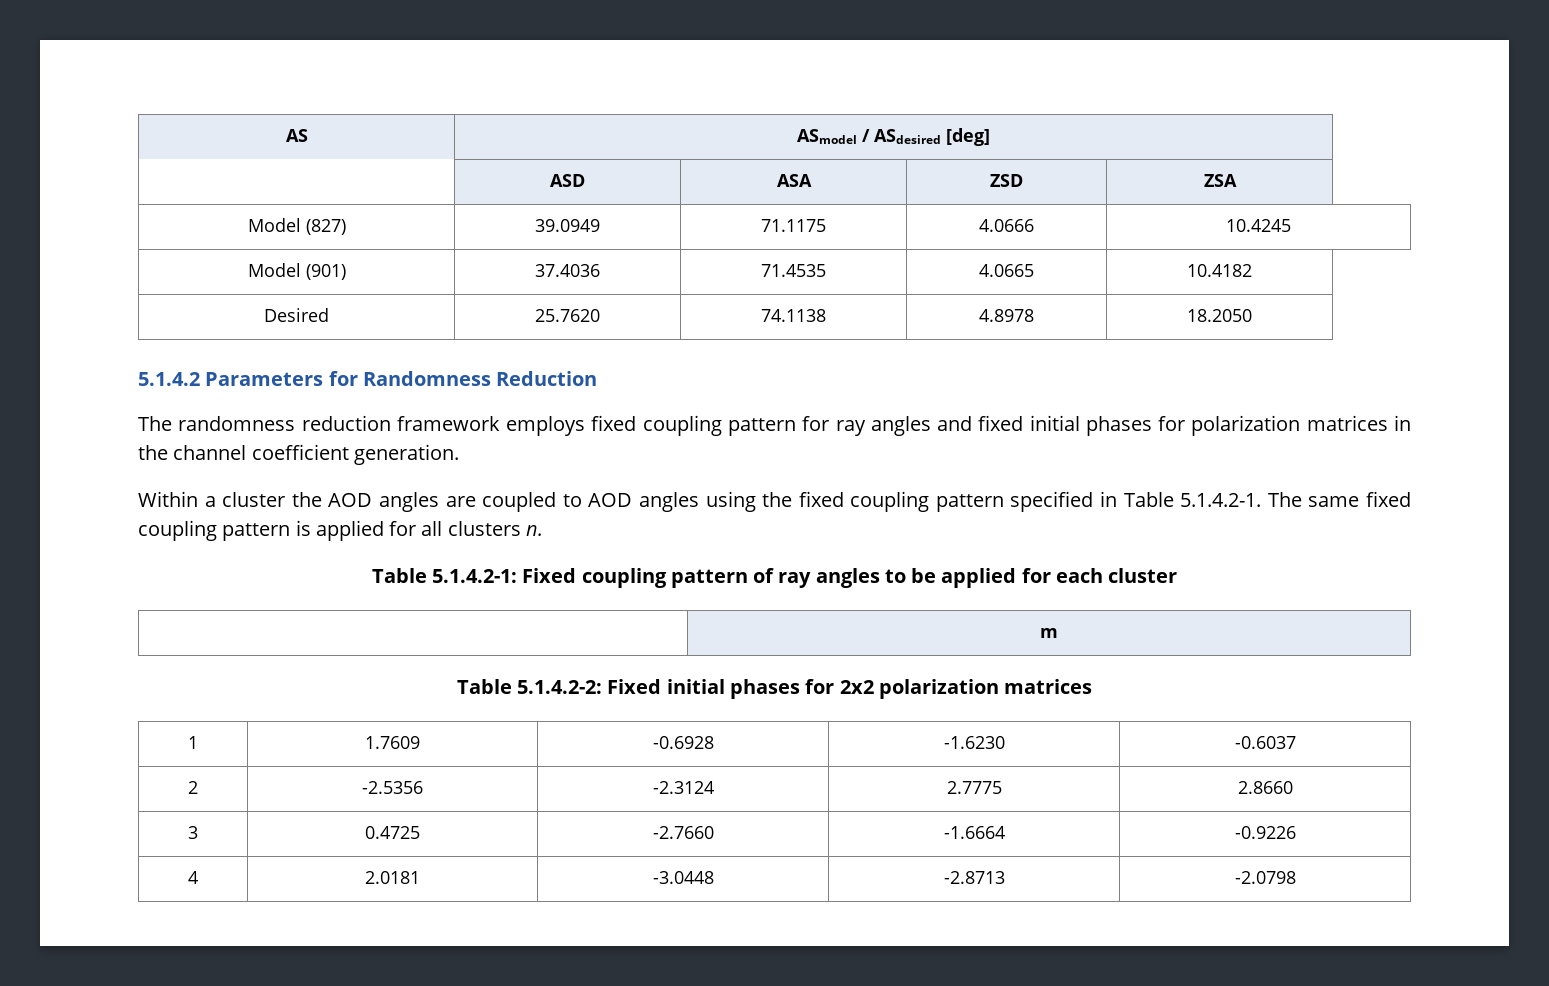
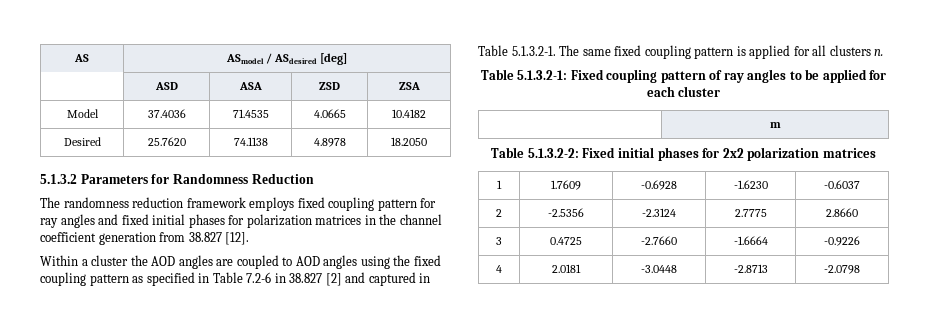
- Model (827) | 39.0949 | 71.1175 | 4.0666 | 10.4245
- Model (901) | 37.4036 | 71.4535 | 4.0665 | 10.4182
+ Model | 37.4036 | 71.4535 | 4.0665 | 10.4182
- 5.1.4.2 Parameters for Randomness Reduction
+ 5.1.3.2 Parameters for Randomness Reduction
- The randomness reduction framework employs fixed coupling pattern for ray angles and fixed initial phases for polarization matrices in the channel coefficient generation.
+ The randomness reduction framework employs fixed coupling pattern for ray angles and fixed initial phases for polarization matrices in the channel coefficient generation from 38.827 [12].
- Within a cluster the AOD angles are coupled to AOD angles using the fixed coupling pattern specified in Table 5.1.4.2-1. The same fixed coupling pattern is applied for all clusters n.
+ Within a cluster the AOD angles are coupled to AOD angles using the fixed coupling pattern as specified in Table 7.2-6 in 38.827 [2] and captured in Table 5.1.3.2-1. The same fixed coupling pattern is applied for all clusters n.
- Table 5.1.4.2-1: Fixed coupling pattern of ray angles to be applied for each cluster
+ Table 5.1.3.2-1: Fixed coupling pattern of ray angles to be applied for each cluster
- Table 5.1.4.2-2: Fixed initial phases for 2x2 polarization matrices
+ Table 5.1.3.2-2: Fixed initial phases for 2x2 polarization matrices

